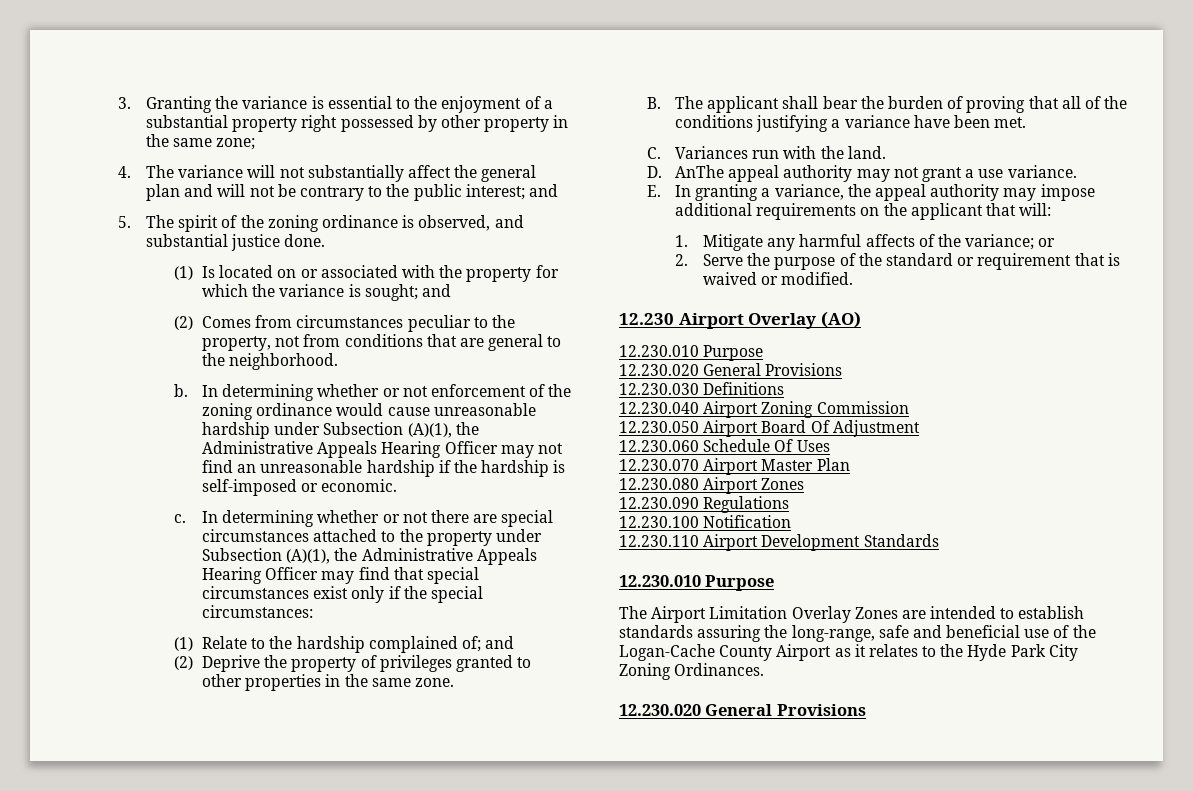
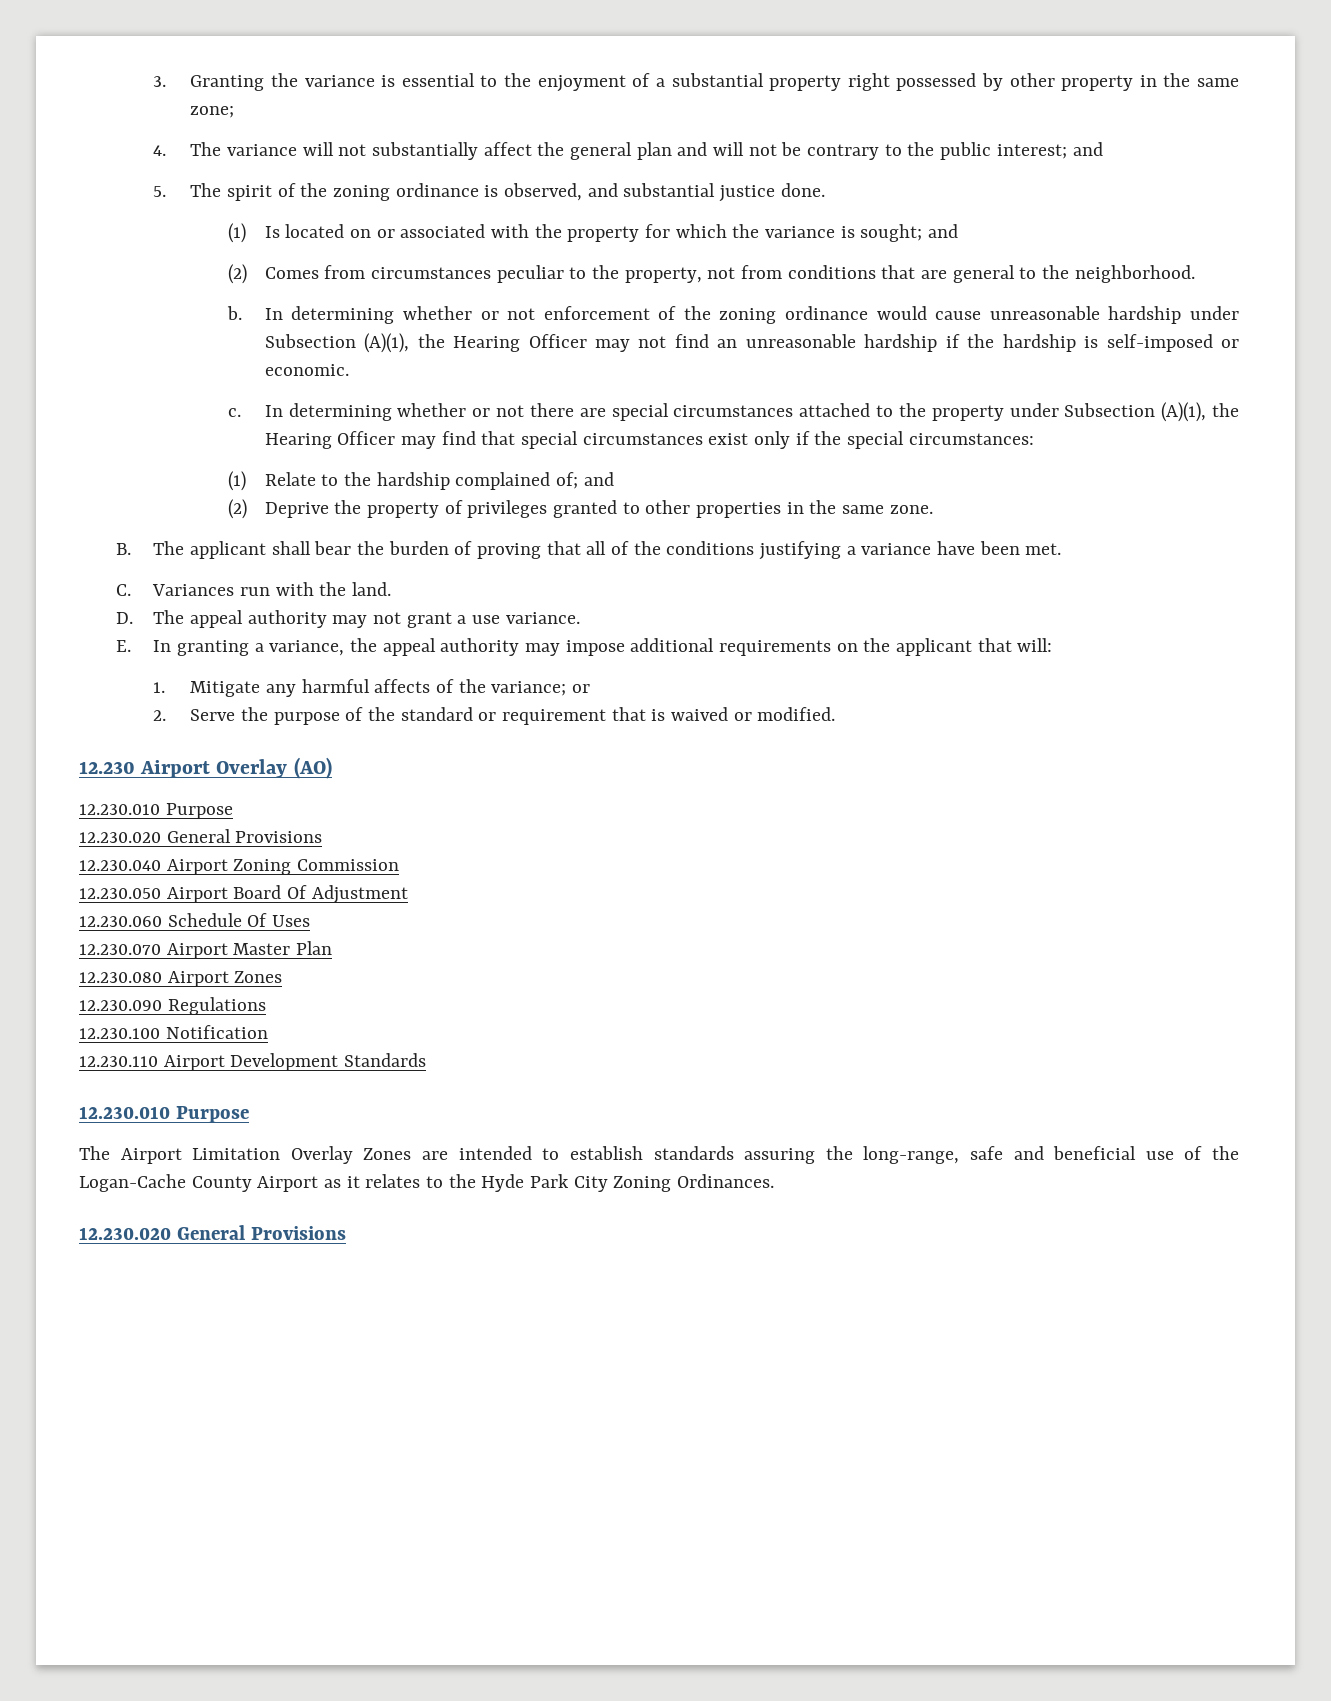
- In determining whether or not enforcement of the zoning ordinance would cause unreasonable hardship under Subsection (A)(1), the Administrative Appeals Hearing Officer may not find an unreasonable hardship if the hardship is self-imposed or economic.
+ In determining whether or not enforcement of the zoning ordinance would cause unreasonable hardship under Subsection (A)(1), the Hearing Officer may not find an unreasonable hardship if the hardship is self-imposed or economic.
- In determining whether or not there are special circumstances attached to the property under Subsection (A)(1), the Administrative Appeals Hearing Officer may find that special circumstances exist only if the special circumstances:
+ In determining whether or not there are special circumstances attached to the property under Subsection (A)(1), the Hearing Officer may find that special circumstances exist only if the special circumstances:
- D. AnThe appeal authority may not grant a use variance.
+ D. The appeal authority may not grant a use variance.
- 12.230.030 Definitions

